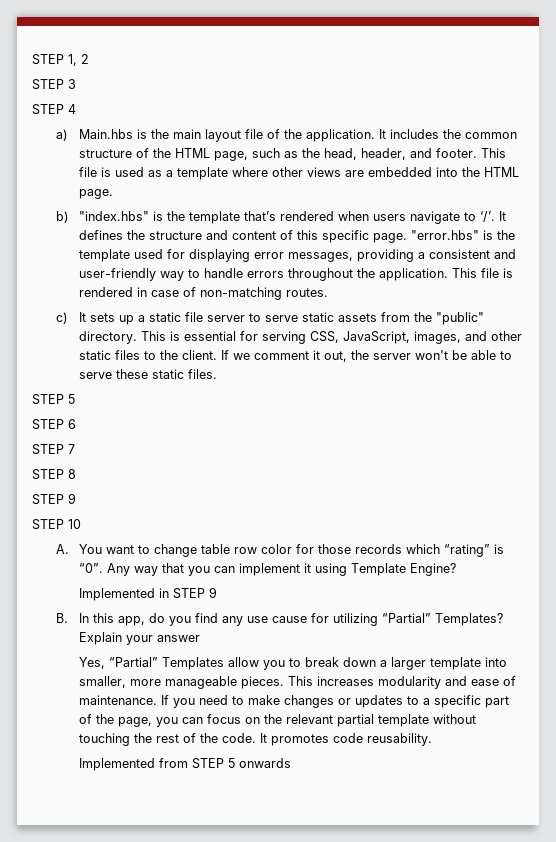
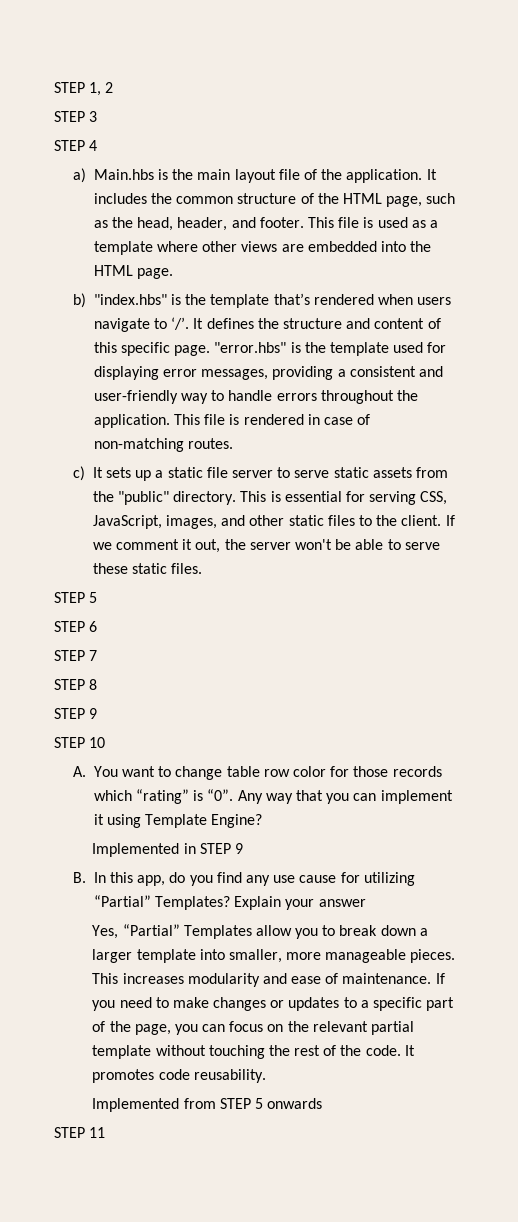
+ STEP 11

